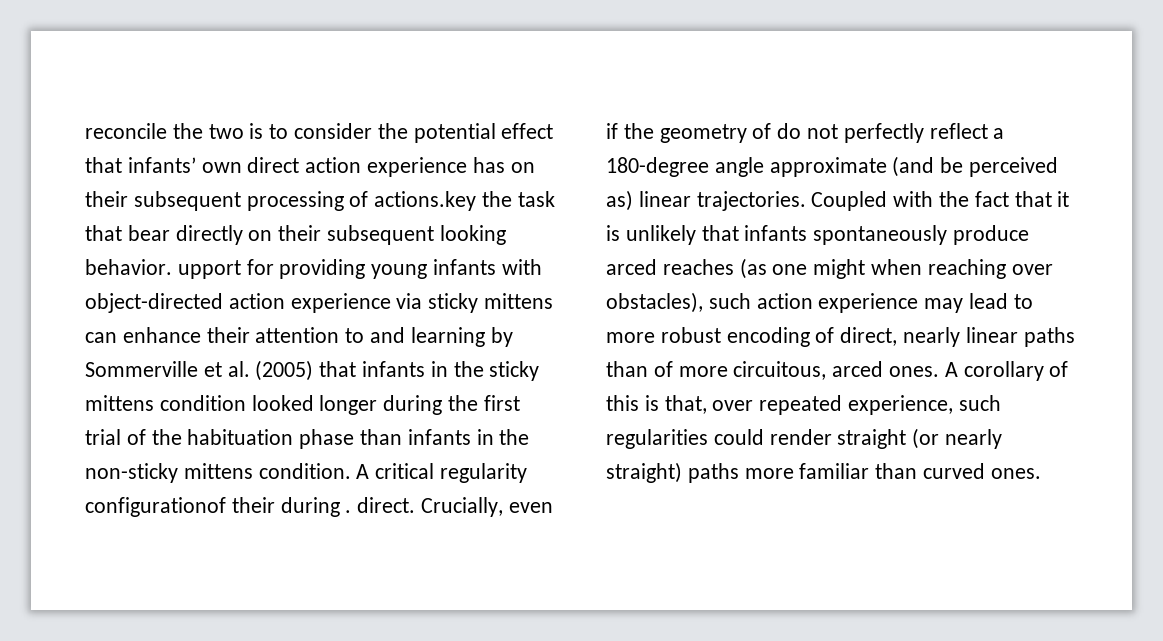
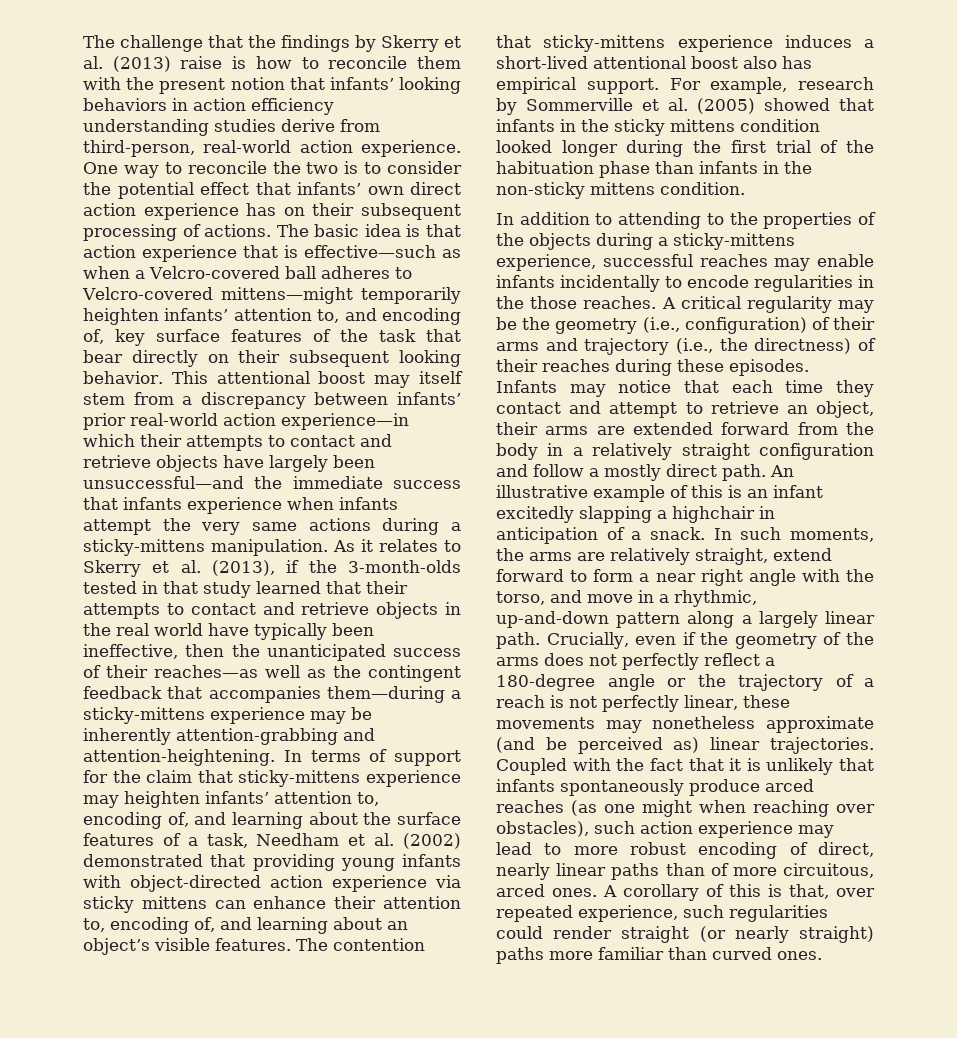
- reconcile the two is to consider the potential effect that infants’ own direct action experience has on their subsequent processing of actions.key the task that bear directly on their subsequent looking behavior. upport for providing young infants with object-directed action experience via sticky mittens can enhance their attention to and learning by Sommerville et al. (2005) that infants in the sticky mittens condition looked longer during the first trial of the habituation phase than infants in the non-sticky mittens condition. A critical regularity configurationof their during . direct.
+ The challenge that the findings by Skerry et al. (2013) raise is how to reconcile them with the present notion that infants’ looking behaviors in action efficiency understanding studies derive from third-person, real-world action experience. One way to reconcile the two is to consider the potential effect that infants’ own direct action experience has on their subsequent processing of actions. The basic idea is that action experience that is effective—such as when a Velcro-covered ball adheres to Velcro-covered mittens—might temporarily heighten infants’ attention to, and encoding of, key surface features of the task that bear directly on their subsequent looking behavior. This attentional boost may itself stem from a discrepancy between infants’ prior real-world action experience—in which their attempts to contact and retrieve objects have largely been unsuccessful—and the immediate success that infants experience when infants attempt the very same actions during a sticky-mittens manipulation. As it relates to Skerry et al. (2013), if the 3-month-olds tested in that study learned that their attempts to contact and retrieve objects in the real world have typically been ineffective, then the unanticipated success of their reaches—as well as the contingent feedback that accompanies them—during a sticky-mittens experience may be inherently attention-grabbing and attention-heightening. In terms of support for the claim that sticky-mittens experience may heighten infants’ attention to, encoding of, and learning about the surface features of a task, Needham et al. (2002) demonstrated that providing young infants with object-directed action experience via sticky mittens can enhance their attention to, encoding of, and learning about an object’s visible features. The contention that sticky-mittens experience induces a short-lived attentional boost also has empirical support. For example, research by Sommerville et al. (2005) showed that infants in the sticky mittens condition looked longer during the first trial of the habituation phase than infants in the non-sticky mittens condition.
+ In addition to attending to the properties of the objects during a sticky-mittens experience, successful reaches may enable infants incidentally to encode regularities in the those reaches. A critical regularity may be the geometry (i.e., configuration) of their arms and trajectory (i.e., the directness) of their reaches during these episodes. Infants may notice that each time they contact and attempt to retrieve an object, their arms are extended forward from the body in a relatively straight configuration and follow a mostly direct path. An illustrative example of this is an infant excitedly slapping a highchair in anticipation of a snack. In such moments, the arms are relatively straight, extend forward to form a near right angle with the torso, and move in a rhythmic, up-and-down pattern along a largely linear path.
- Crucially, even if the geometry of do not perfectly reflect a 180-degree angle approximate (and be perceived as) linear trajectories.
+ Crucially, even if the geometry of the arms does not perfectly reflect a 180-degree angle or the trajectory of a reach is not perfectly linear, these movements may nonetheless approximate (and be perceived as) linear trajectories.

